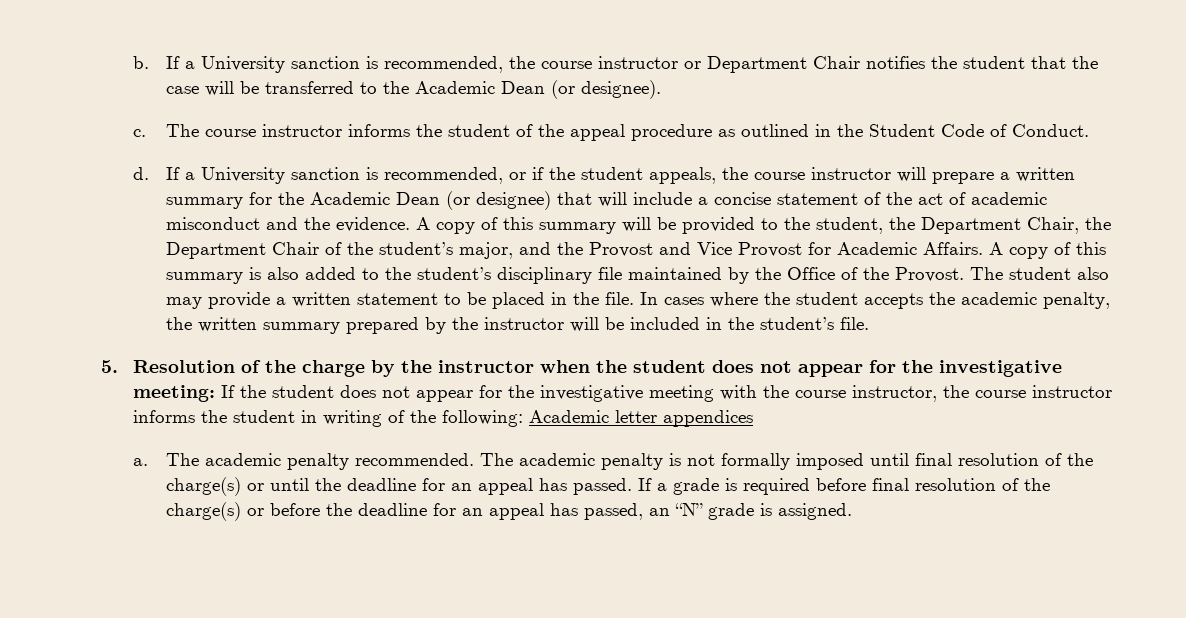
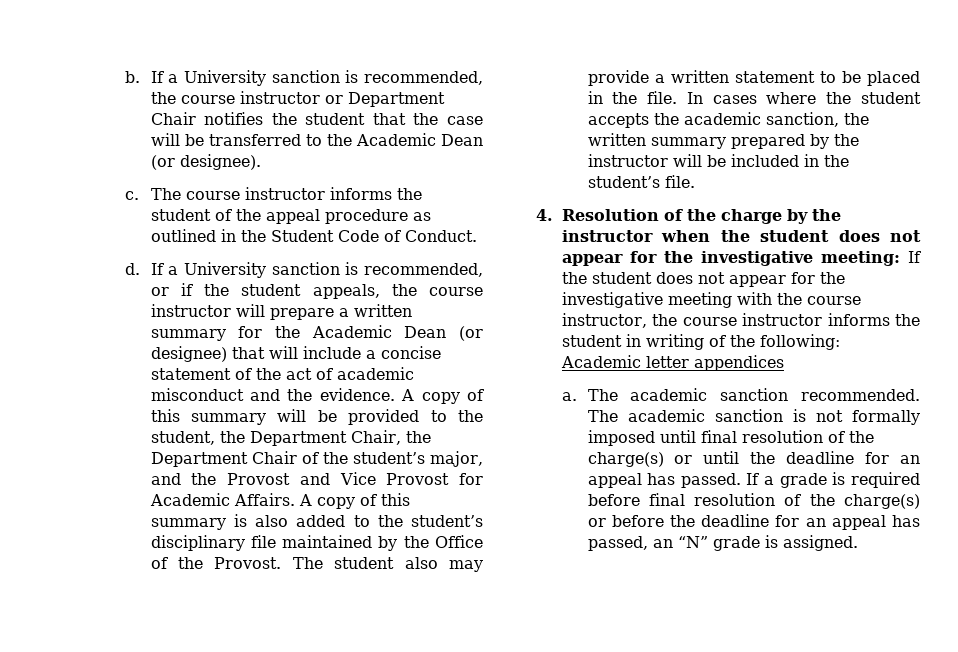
- In cases where the student accepts the academic penalty, the written summary prepared by the instructor will be included in the student’s file.
+ In cases where the student accepts the academic sanction, the written summary prepared by the instructor will be included in the student’s file.
- 5. Resolution of the charge by the instructor when the student does not appear for the investigative meeting: If the student does not appear for the investigative meeting with the course instructor, the course instructor informs the student in writing of the following: Academic letter appendices
+ 4. Resolution of the charge by the instructor when the student does not appear for the investigative meeting: If the student does not appear for the investigative meeting with the course instructor, the course instructor informs the student in writing of the following: Academic letter appendices
- The academic penalty recommended.
+ The academic sanction recommended.
- The academic penalty is not formally imposed until final resolution of the charge(s) or until the deadline for an appeal has passed.
+ The academic sanction is not formally imposed until final resolution of the charge(s) or until the deadline for an appeal has passed.

